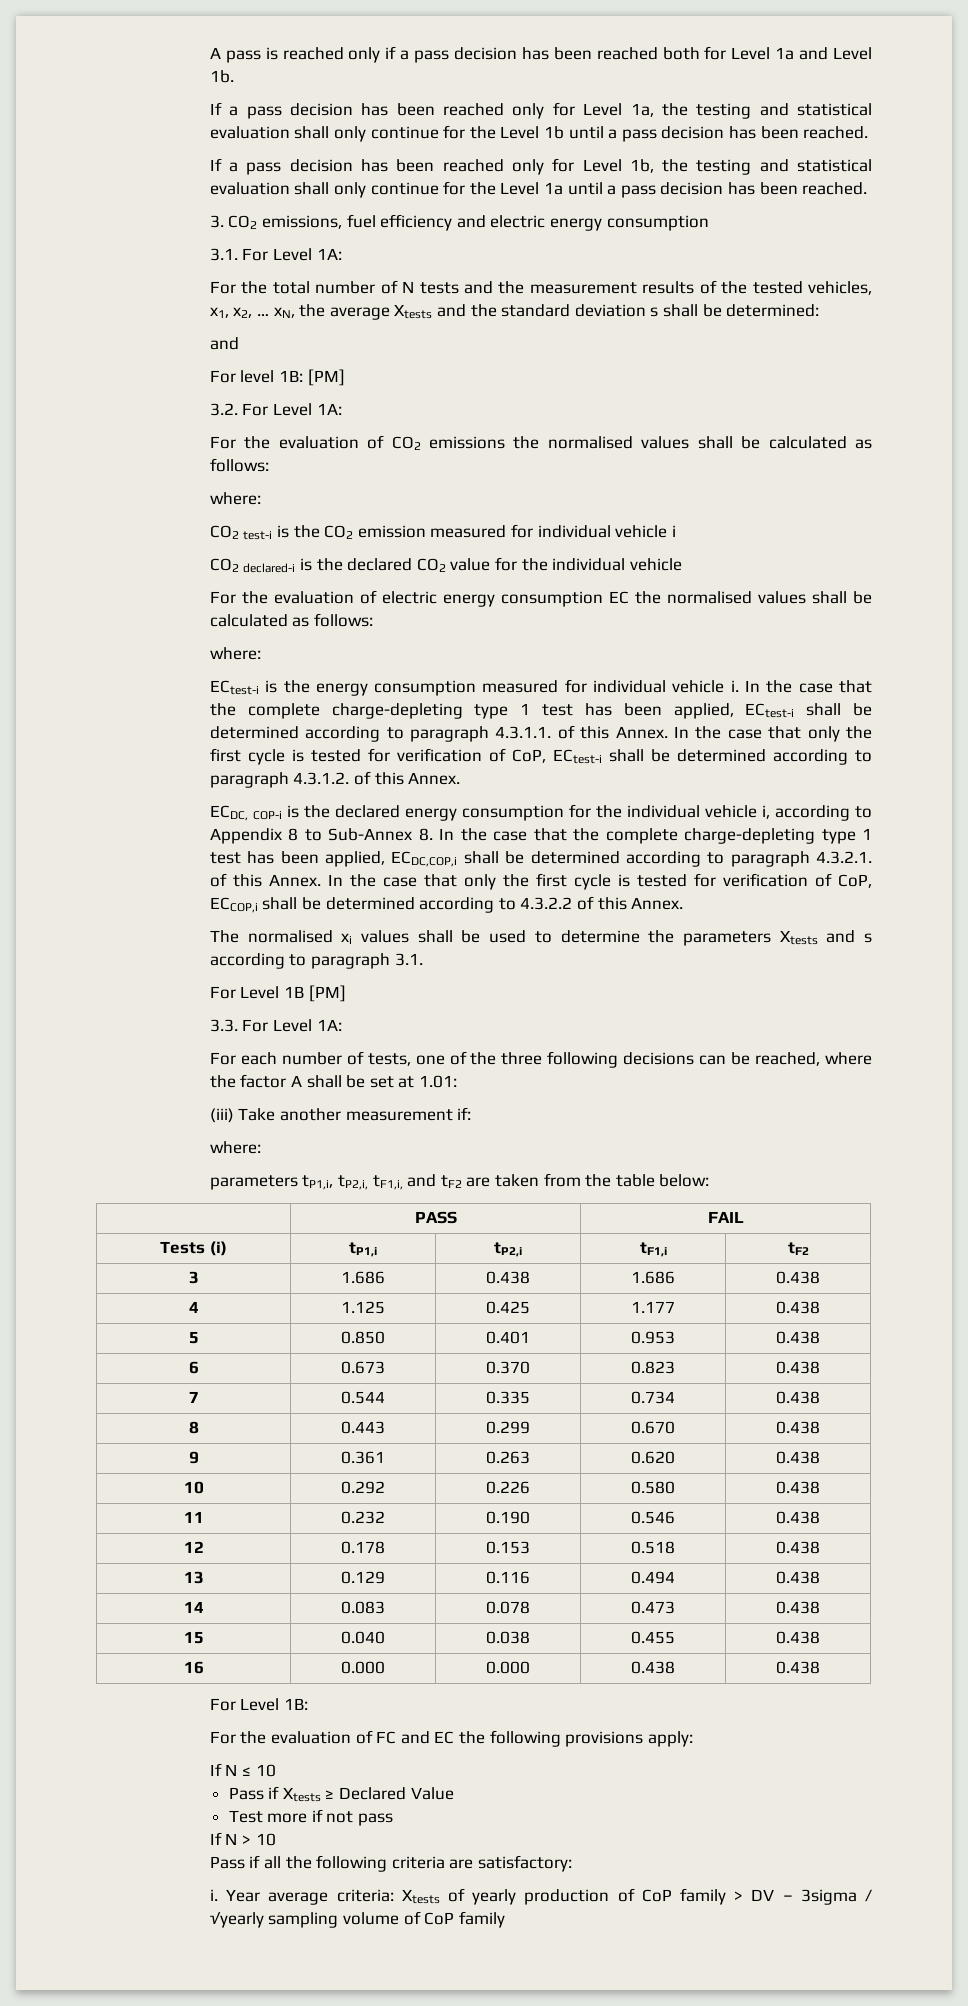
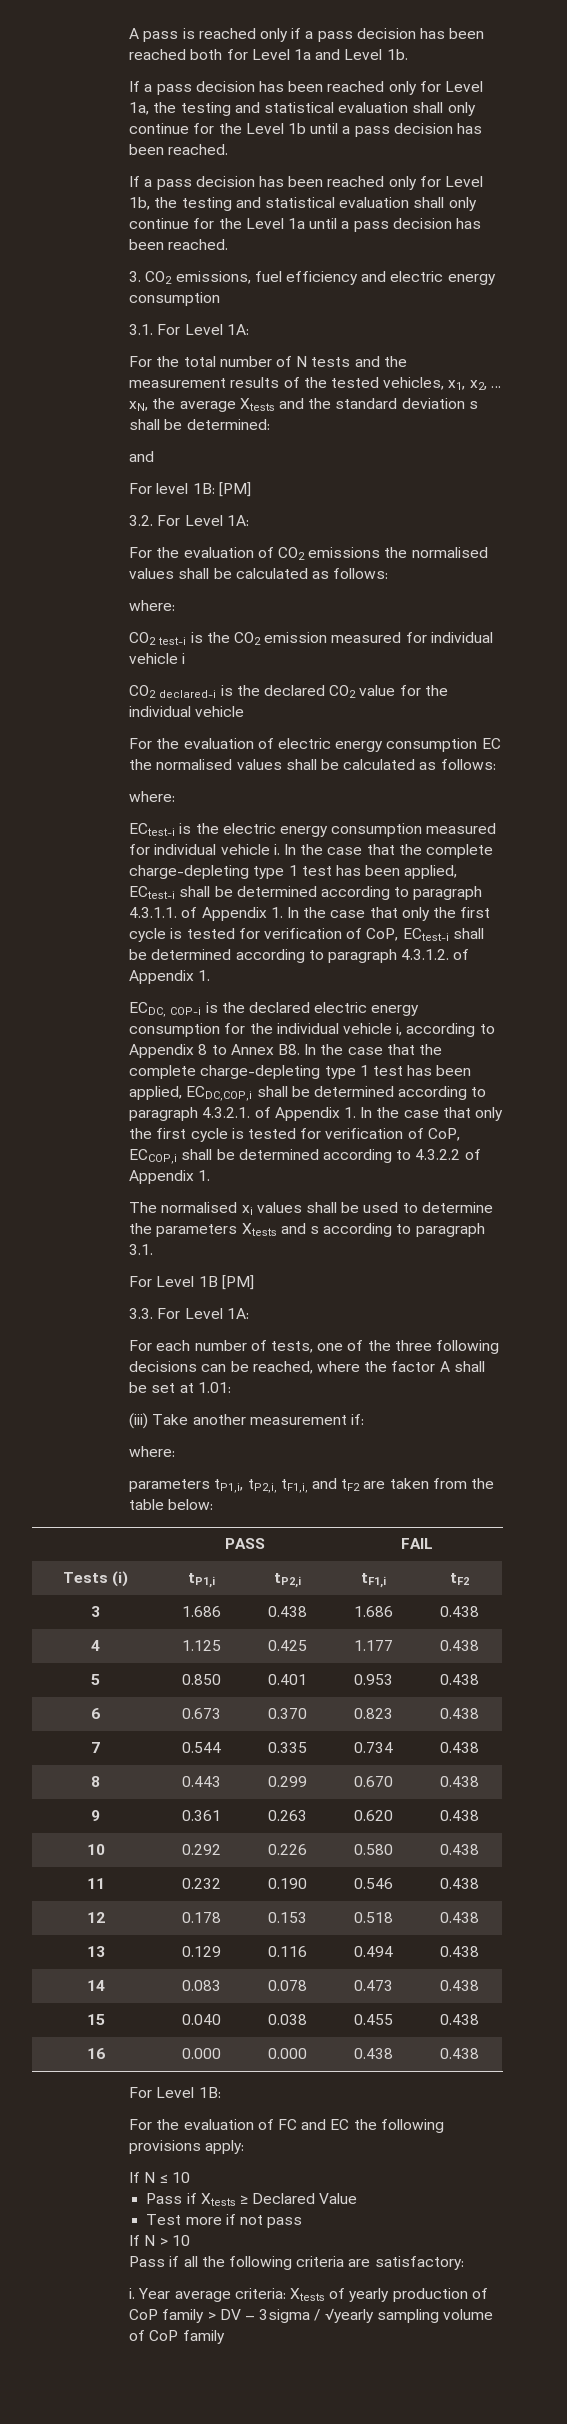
- ECtest-i is the energy consumption measured for individual vehicle i.
+ ECtest-i is the electric energy consumption measured for individual vehicle i.
- In the case that the complete charge-depleting type 1 test has been applied, ECtest-i shall be determined according to paragraph 4.3.1.1. of this Annex. In the case that only the first cycle is tested for verification of CoP, ECtest-i shall be determined according to paragraph 4.3.1.2. of this Annex.
+ In the case that the complete charge-depleting type 1 test has been applied, ECtest-i shall be determined according to paragraph 4.3.1.1. of Appendix 1. In the case that only the first cycle is tested for verification of CoP, ECtest-i shall be determined according to paragraph 4.3.1.2. of Appendix 1.
- ECDC, COP-i is the declared energy consumption for the individual vehicle i, according to Appendix 8 to Sub-Annex 8. In the case that the complete charge-depleting type 1 test has been applied, ECDC,COP,i shall be determined according to paragraph 4.3.2.1. of this Annex. In the case that only the first cycle is tested for verification of CoP, ECCOP,i shall be determined according to 4.3.2.2 of this Annex.
+ ECDC, COP-i is the declared electric energy consumption for the individual vehicle i, according to Appendix 8 to Annex B8. In the case that the complete charge-depleting type 1 test has been applied, ECDC,COP,i shall be determined according to paragraph 4.3.2.1. of Appendix 1. In the case that only the first cycle is tested for verification of CoP, ECCOP,i shall be determined according to 4.3.2.2 of Appendix 1.

